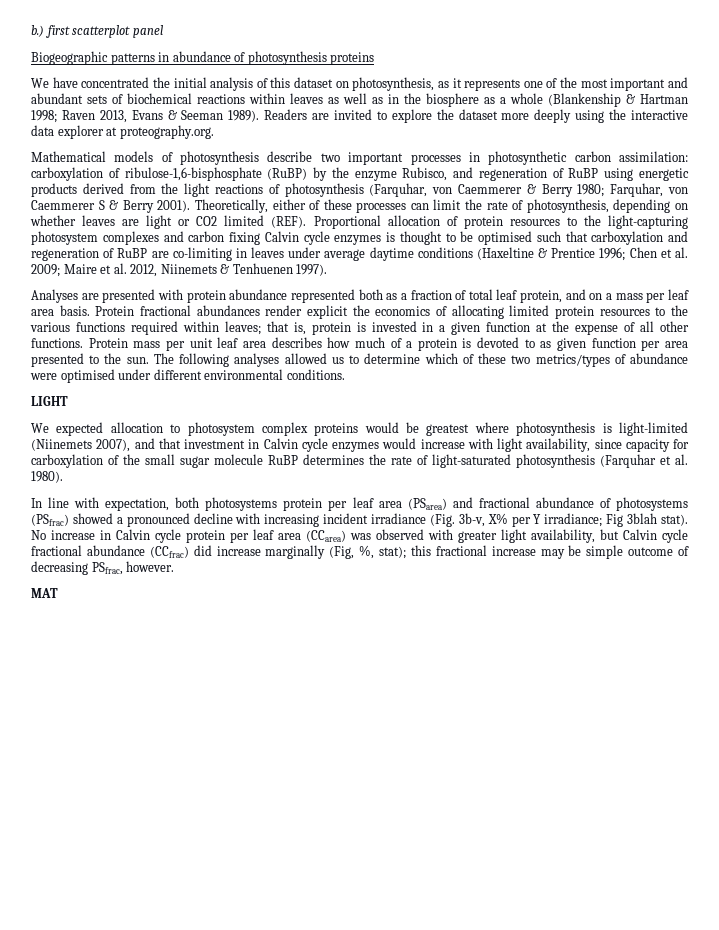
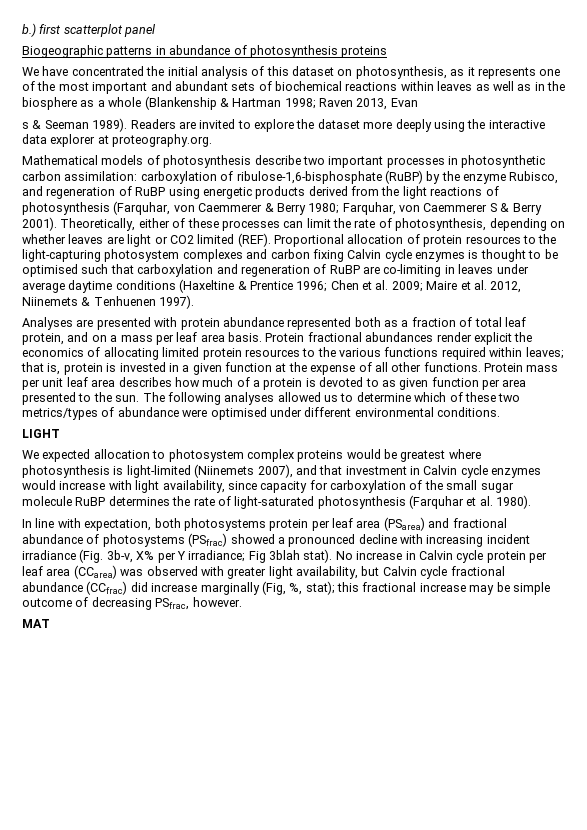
- We have concentrated the initial analysis of this dataset on photosynthesis, as it represents one of the most important and abundant sets of biochemical reactions within leaves as well as in the biosphere as a whole (Blankenship & Hartman 1998; Raven 2013, Evans & Seeman 1989).
+ We have concentrated the initial analysis of this dataset on photosynthesis, as it represents one of the most important and abundant sets of biochemical reactions within leaves as well as in the biosphere as a whole (Blankenship & Hartman 1998; Raven 2013, Evan
+ s & Seeman 1989).

